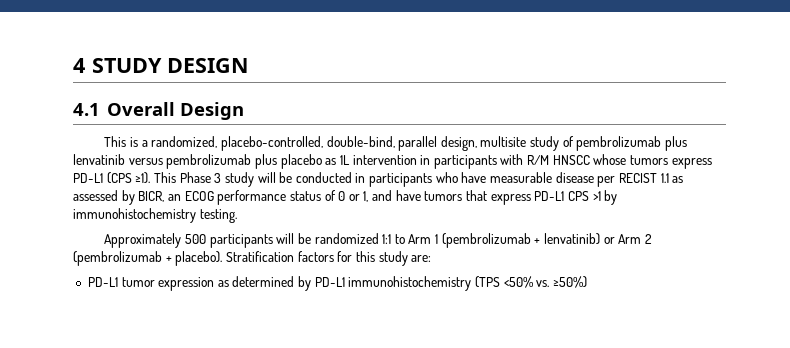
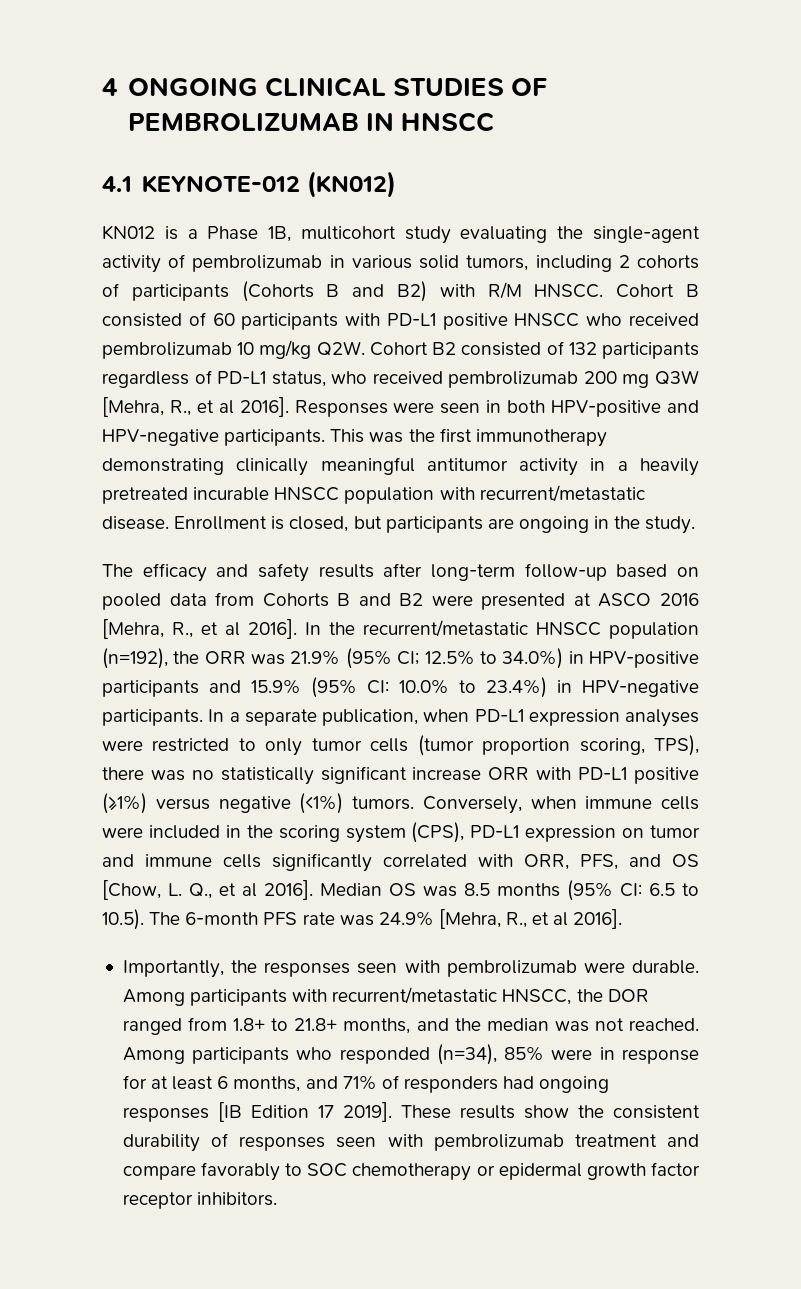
- 4 STUDY DESIGN
- 4.1 Overall Design
- This is a randomized, placebo-controlled, double-bind, parallel design, multisite study of pembrolizumab plus lenvatinib versus pembrolizumab plus placebo as 1L intervention in participants with R/M HNSCC whose tumors express PD-L1 (CPS ≥1). This Phase 3 study will be conducted in participants who have measurable disease per RECIST 1.1 as assessed by BICR, an ECOG performance status of 0 or 1, and have tumors that express PD-L1 CPS >1 by immunohistochemistry testing.
- Approximately 500 participants will be randomized 1:1 to Arm 1 (pembrolizumab + lenvatinib) or Arm 2 (pembrolizumab + placebo). Stratification factors for this study are:
- PD-L1 tumor expression as determined by PD-L1 immunohistochemistry (TPS <50% vs. ≥50%)
+ 4 ONGOING CLINICAL STUDIES OF PEMBROLIZUMAB IN HNSCC
+ 4.1 KEYNOTE-012 (KN012)
+ KN012 is a Phase 1B, multicohort study evaluating the single-agent activity of pembrolizumab in various solid tumors, including 2 cohorts of participants (Cohorts B and B2) with R/M HNSCC. Cohort B consisted of 60 participants with PD-L1 positive HNSCC who received pembrolizumab 10 mg/kg Q2W. Cohort B2 consisted of 132 participants regardless of PD-L1 status, who received pembrolizumab 200 mg Q3W [Mehra, R., et al 2016]. Responses were seen in both HPV-positive and HPV-negative participants. This was the first immunotherapy demonstrating clinically meaningful antitumor activity in a heavily pretreated incurable HNSCC population with recurrent/metastatic disease. Enrollment is closed, but participants are ongoing in the study.
+ The efficacy and safety results after long-term follow-up based on pooled data from Cohorts B and B2 were presented at ASCO 2016 [Mehra, R., et al 2016]. In the recurrent/metastatic HNSCC population (n=192), the ORR was 21.9% (95% CI; 12.5% to 34.0%) in HPV-positive participants and 15.9% (95% CI: 10.0% to 23.4%) in HPV-negative participants. In a separate publication, when PD-L1 expression analyses were restricted to only tumor cells (tumor proportion scoring, TPS), there was no statistically significant increase ORR with PD-L1 positive (≥1%) versus negative (<1%) tumors. Conversely, when immune cells were included in the scoring system (CPS), PD-L1 expression on tumor and immune cells significantly correlated with ORR, PFS, and OS [Chow, L. Q., et al 2016]. Median OS was 8.5 months (95% CI: 6.5 to 10.5). The 6-month PFS rate was 24.9% [Mehra, R., et al 2016].
+ Importantly, the responses seen with pembrolizumab were durable. Among participants with recurrent/metastatic HNSCC, the DOR ranged from 1.8+ to 21.8+ months, and the median was not reached. Among participants who responded (n=34), 85% were in response for at least 6 months, and 71% of responders had ongoing responses [IB Edition 17 2019]. These results show the consistent durability of responses seen with pembrolizumab treatment and compare favorably to SOC chemotherapy or epidermal growth factor receptor inhibitors.

